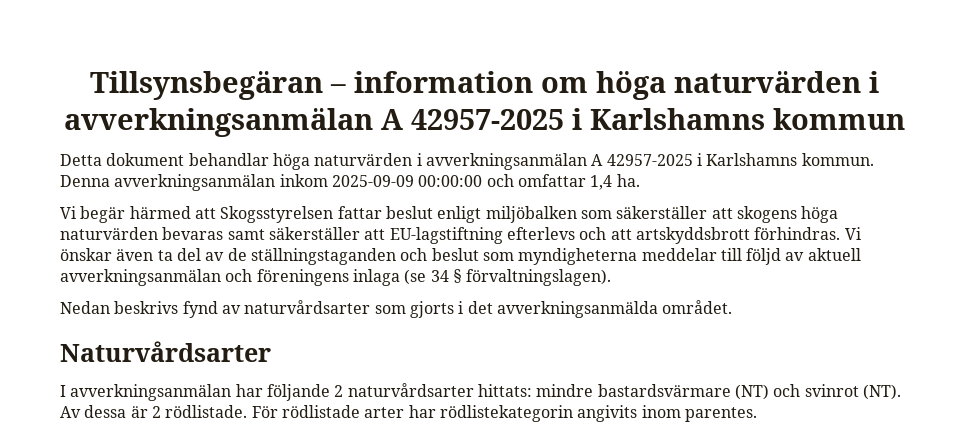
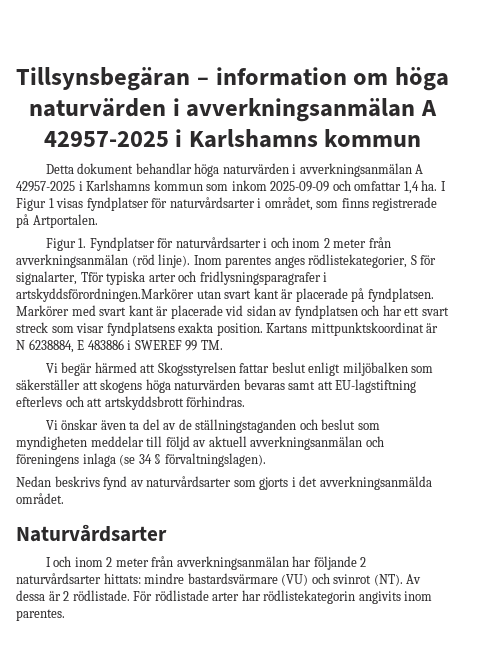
- Detta dokument behandlar höga naturvärden i avverkningsanmälan A 42957-2025 i Karlshamns kommun. Denna avverkningsanmälan inkom 2025-09-09 00:00:00 och omfattar 1,4 ha.
+ Detta dokument behandlar höga naturvärden i avverkningsanmälan A 42957-2025 i Karlshamns kommun som inkom 2025-09-09 och omfattar 1,4 ha. I Figur 1 visas fyndplatser för naturvårdsarter i området, som finns registrerade på Artportalen.
+ Figur 1. Fyndplatser för naturvårdsarter i och inom 2 meter från avverkningsanmälan (röd linje). Inom parentes anges rödlistekategorier, S för signalarter, Tför typiska arter och fridlysningsparagrafer i artskyddsförordningen.Markörer utan svart kant är placerade på fyndplatsen. Markörer med svart kant är placerade vid sidan av fyndplatsen och har ett svart streck som visar fyndplatsens exakta position. Kartans mittpunktskoordinat är N 6238884, E 483886 i SWEREF 99 TM.
- Vi begär härmed att Skogsstyrelsen fattar beslut enligt miljöbalken som säkerställer att skogens höga naturvärden bevaras samt säkerställer att EU-lagstiftning efterlevs och att artskyddsbrott förhindras. Vi önskar även ta del av de ställningstaganden och beslut som myndigheterna meddelar till följd av aktuell avverkningsanmälan och föreningens inlaga (se 34 § förvaltningslagen).
+ Vi begär härmed att Skogsstyrelsen fattar beslut enligt miljöbalken som säkerställer att skogens höga naturvärden bevaras samt att EU-lagstiftning efterlevs och att artskyddsbrott förhindras.
+ Vi önskar även ta del av de ställningstaganden och beslut som myndigheten meddelar till följd av aktuell avverkningsanmälan och föreningens inlaga (se 34 § förvaltningslagen).
- I avverkningsanmälan har följande 2 naturvårdsarter hittats: mindre bastardsvärmare (NT) och svinrot (NT). Av dessa är 2 rödlistade.
+ I och inom 2 meter från avverkningsanmälan har följande 2 naturvårdsarter hittats: mindre bastardsvärmare (VU) och svinrot (NT). Av dessa är 2 rödlistade.

